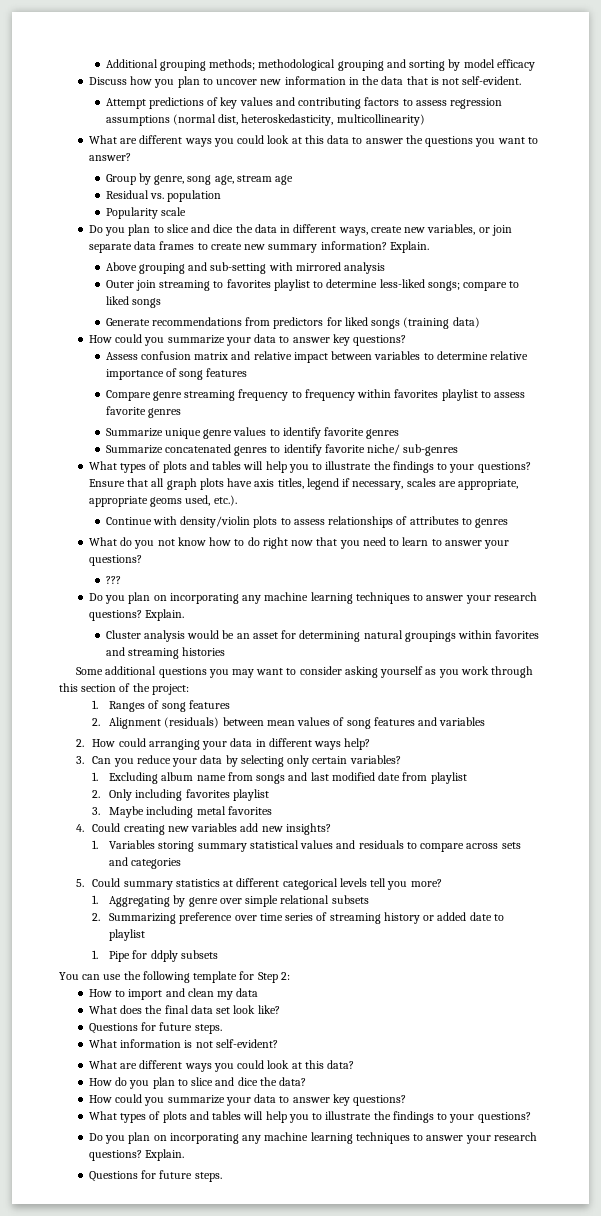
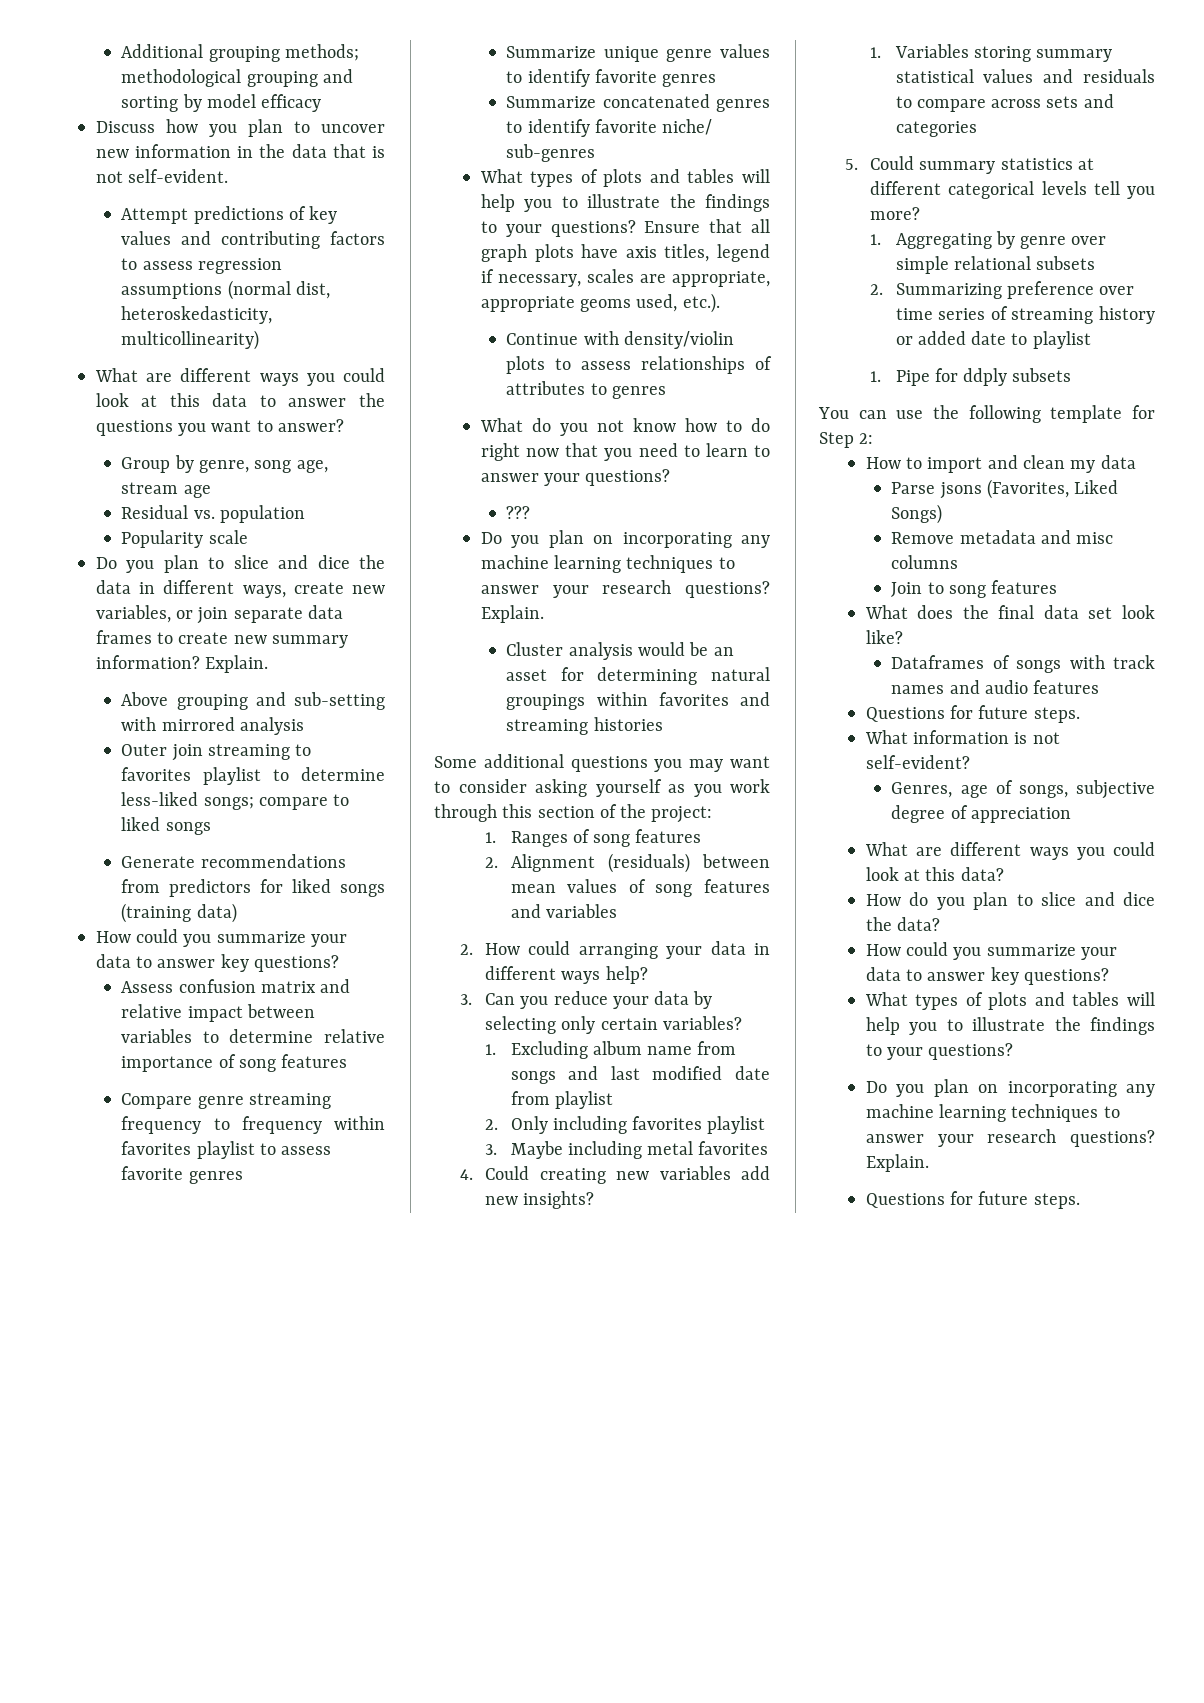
+ Parse jsons (Favorites, Liked Songs)
+ Remove metadata and misc columns
+ Join to song features
+ Dataframes of songs with track names and audio features
+ Genres, age of songs, subjective degree of appreciation

